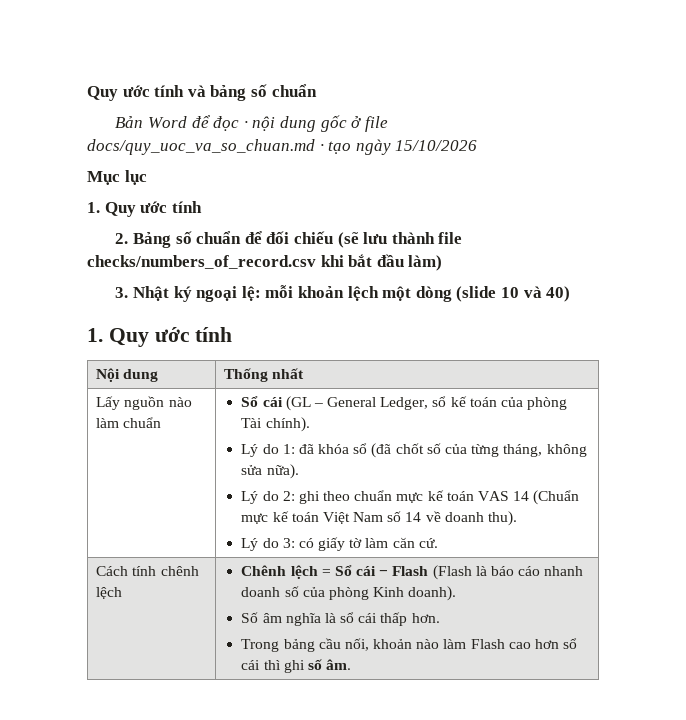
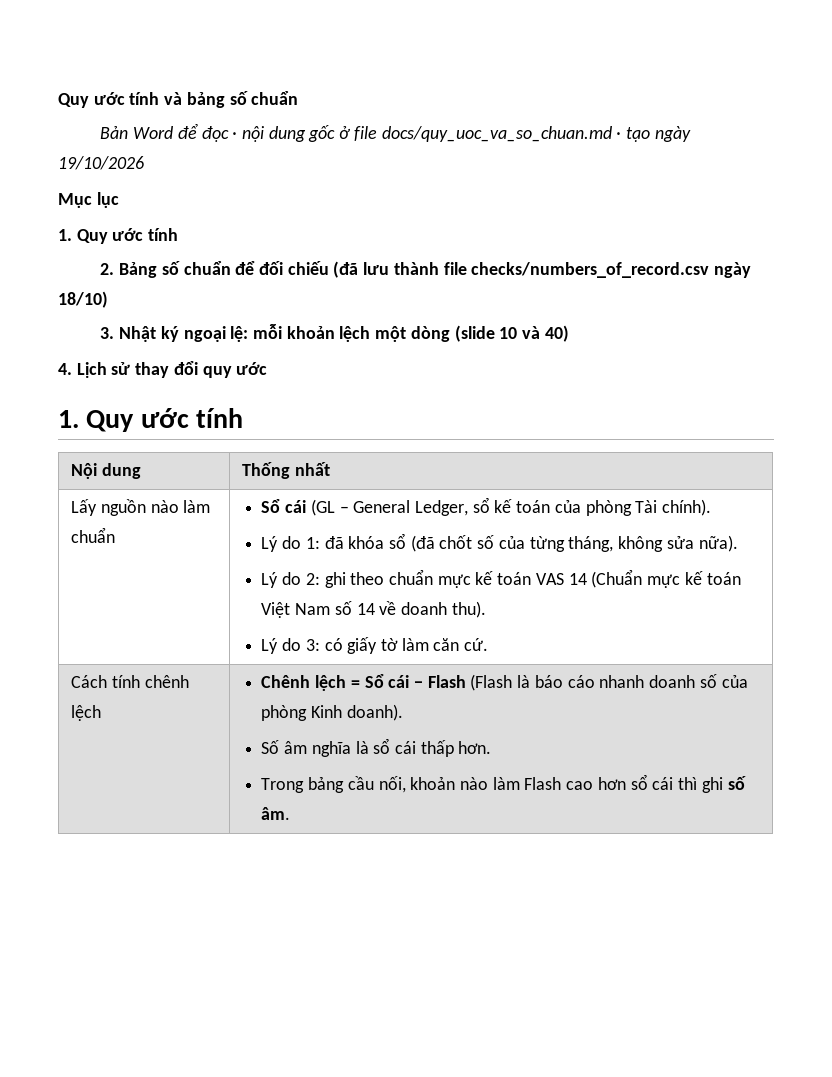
- Bản Word để đọc · nội dung gốc ở file docs/quy_uoc_va_so_chuan.md · tạo ngày 15/10/2026
+ Bản Word để đọc · nội dung gốc ở file docs/quy_uoc_va_so_chuan.md · tạo ngày 19/10/2026
- 2. Bảng số chuẩn để đối chiếu (sẽ lưu thành file checks/numbers_of_record.csv khi bắt đầu làm)
+ 2. Bảng số chuẩn để đối chiếu (đã lưu thành file checks/numbers_of_record.csv ngày 18/10)
+ 4. Lịch sử thay đổi quy ước

